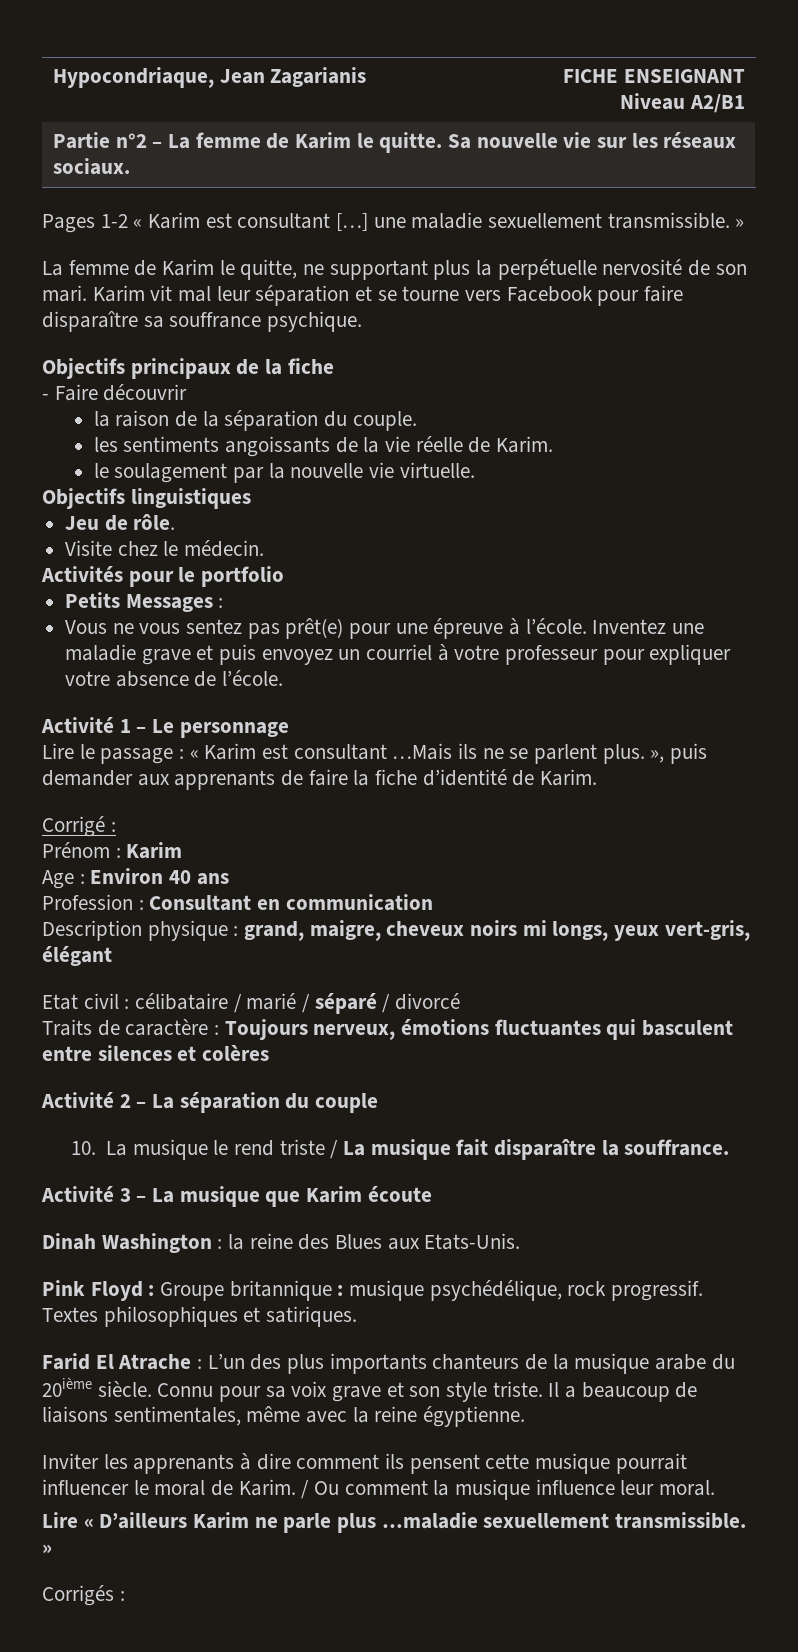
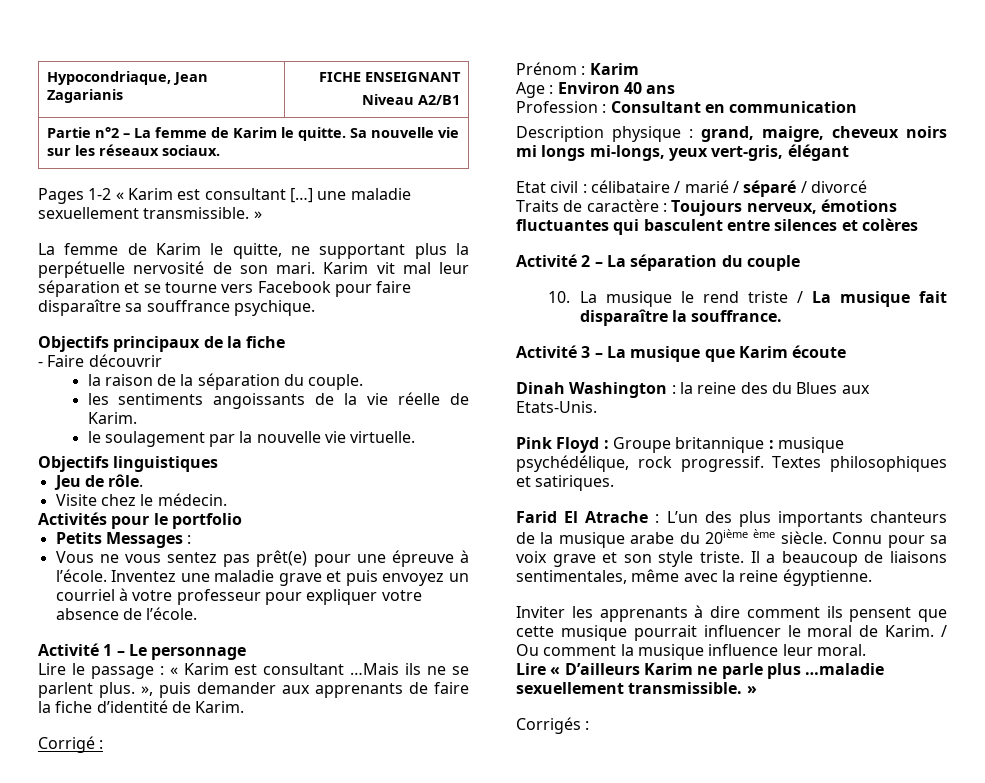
- Description physique : grand, maigre, cheveux noirs mi longs, yeux vert-gris, élégant
+ Description physique : grand, maigre, cheveux noirs mi longs mi-longs, yeux vert-gris, élégant
- Dinah Washington : la reine des Blues aux Etats-Unis.
+ Dinah Washington : la reine des du Blues aux Etats-Unis.
- Farid El Atrache : L’un des plus importants chanteurs de la musique arabe du 20ième siècle.
+ Farid El Atrache : L’un des plus importants chanteurs de la musique arabe du 20ième ème siècle.
- Inviter les apprenants à dire comment ils pensent cette musique pourrait influencer le moral de Karim.
+ Inviter les apprenants à dire comment ils pensent que cette musique pourrait influencer le moral de Karim.

